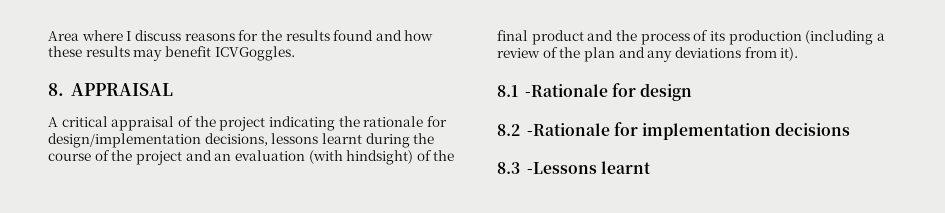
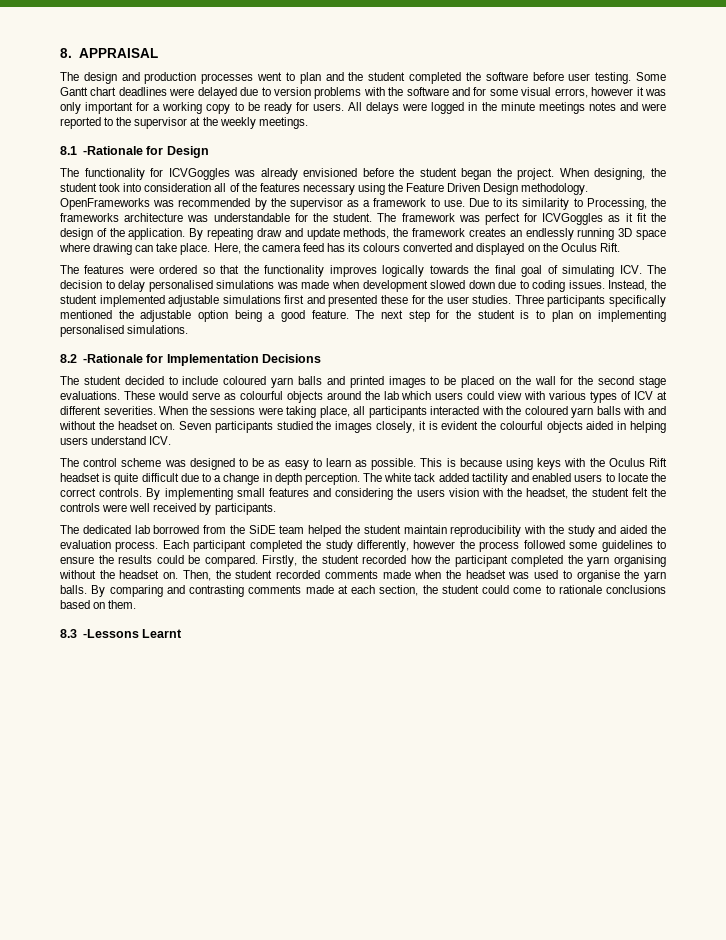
- Area where I discuss reasons for the results found and how these results may benefit ICVGoggles.
  8. APPRAISAL
- A critical appraisal of the project indicating the rationale for design/implementation decisions, lessons learnt during the course of the project and an evaluation (with hindsight) of the final product and the process of its production (including a review of the plan and any deviations from it).
- 8.1 -Rationale for design
- 8.2 -Rationale for implementation decisions
+ The design and production processes went to plan and the student completed the software before user testing. Some Gantt chart deadlines were delayed due to version problems with the software and for some visual errors, however it was only important for a working copy to be ready for users. All delays were logged in the minute meetings notes and were reported to the supervisor at the weekly meetings.
+ 8.1 -Rationale for Design
+ The functionality for ICVGoggles was already envisioned before the student began the project. When designing, the student took into consideration all of the features necessary using the Feature Driven Design methodology. OpenFrameworks was recommended by the supervisor as a framework to use. Due to its similarity to Processing, the frameworks architecture was understandable for the student. The framework was perfect for ICVGoggles as it fit the design of the application. By repeating draw and update methods, the framework creates an endlessly running 3D space where drawing can take place. Here, the camera feed has its colours converted and displayed on the Oculus Rift.
+ The features were ordered so that the functionality improves logically towards the final goal of simulating ICV. The decision to delay personalised simulations was made when development slowed down due to coding issues. Instead, the student implemented adjustable simulations first and presented these for the user studies. Three participants specifically mentioned the adjustable option being a good feature. The next step for the student is to plan on implementing personalised simulations.
+ 8.2 -Rationale for Implementation Decisions
+ The student decided to include coloured yarn balls and printed images to be placed on the wall for the second stage evaluations. These would serve as colourful objects around the lab which users could view with various types of ICV at different severities. When the sessions were taking place, all participants interacted with the coloured yarn balls with and without the headset on. Seven participants studied the images closely, it is evident the colourful objects aided in helping users understand ICV.
+ The control scheme was designed to be as easy to learn as possible. This is because using keys with the Oculus Rift headset is quite difficult due to a change in depth perception. The white tack added tactility and enabled users to locate the correct controls. By implementing small features and considering the users vision with the headset, the student felt the controls were well received by participants.
+ The dedicated lab borrowed from the SiDE team helped the student maintain reproducibility with the study and aided the evaluation process. Each participant completed the study differently, however the process followed some guidelines to ensure the results could be compared. Firstly, the student recorded how the participant completed the yarn organising without the headset on. Then, the student recorded comments made when the headset was used to organise the yarn balls. By comparing and contrasting comments made at each section, the student could come to rationale conclusions based on them.
- 8.3 -Lessons learnt
+ 8.3 -Lessons Learnt

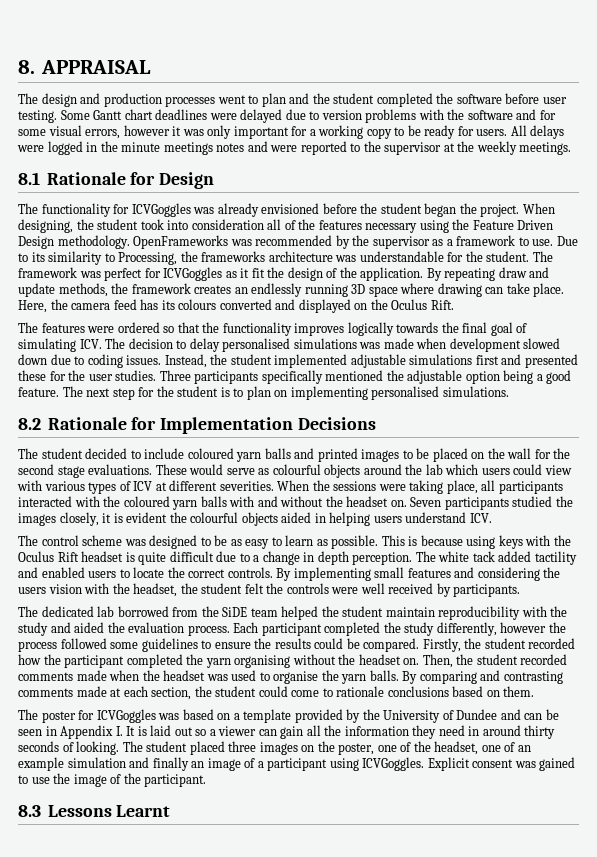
- 8.1 -Rationale for Design
+ 8.1 Rationale for Design
- 8.2 -Rationale for Implementation Decisions
+ 8.2 Rationale for Implementation Decisions
+ The poster for ICVGoggles was based on a template provided by the University of Dundee and can be seen in Appendix I. It is laid out so a viewer can gain all the information they need in around thirty seconds of looking. The student placed three images on the poster, one of the headset, one of an example simulation and finally an image of a participant using ICVGoggles. Explicit consent was gained to use the image of the participant.
- 8.3 -Lessons Learnt
+ 8.3 Lessons Learnt

